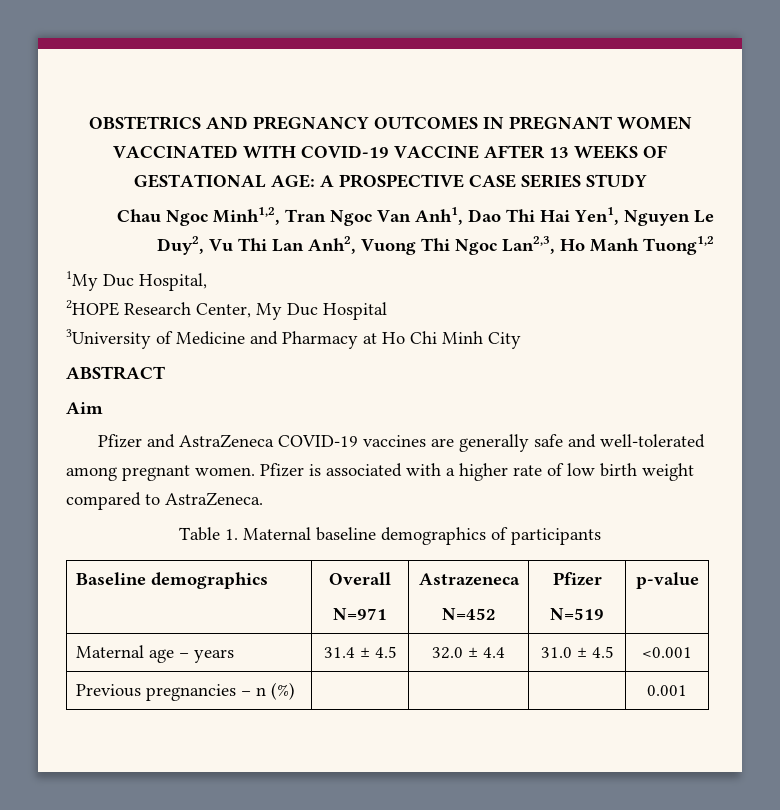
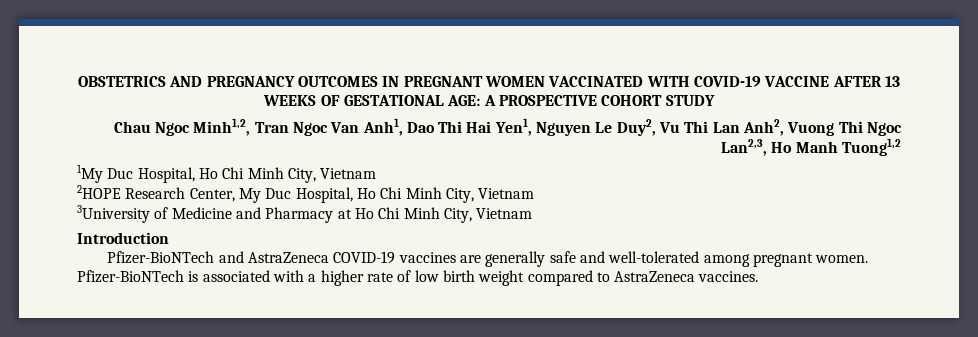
- OBSTETRICS AND PREGNANCY OUTCOMES IN PREGNANT WOMEN VACCINATED WITH COVID-19 VACCINE AFTER 13 WEEKS OF GESTATIONAL AGE: A PROSPECTIVE CASE SERIES STUDY
+ OBSTETRICS AND PREGNANCY OUTCOMES IN PREGNANT WOMEN VACCINATED WITH COVID-19 VACCINE AFTER 13 WEEKS OF GESTATIONAL AGE: A PROSPECTIVE COHORT STUDY
- 1My Duc Hospital,
+ 1My Duc Hospital, Ho Chi Minh City, Vietnam
- 2HOPE Research Center, My Duc Hospital
+ 2HOPE Research Center, My Duc Hospital, Ho Chi Minh City, Vietnam
- 3University of Medicine and Pharmacy at Ho Chi Minh City
- ABSTRACT
- Aim
- Pfizer and AstraZeneca COVID-19 vaccines are generally safe and well-tolerated among pregnant women.
+ 3University of Medicine and Pharmacy at Ho Chi Minh City, Vietnam
+ Introduction
+ Pfizer-BioNTech and AstraZeneca COVID-19 vaccines are generally safe and well-tolerated among pregnant women.
- Pfizer is associated with a higher rate of low birth weight compared to AstraZeneca.
- Table 1. Maternal baseline demographics of participants
- Baseline demographics | Overall
- N=971 | Astrazeneca
- N=452 | Pfizer
- N=519 | p-value
- Maternal age – years | 31.4 ± 4.5 | 32.0 ± 4.4 | 31.0 ± 4.5 | <0.001
- Previous pregnancies – n (%) | | | | 0.001
+ Pfizer-BioNTech is associated with a higher rate of low birth weight compared to AstraZeneca vaccines.

